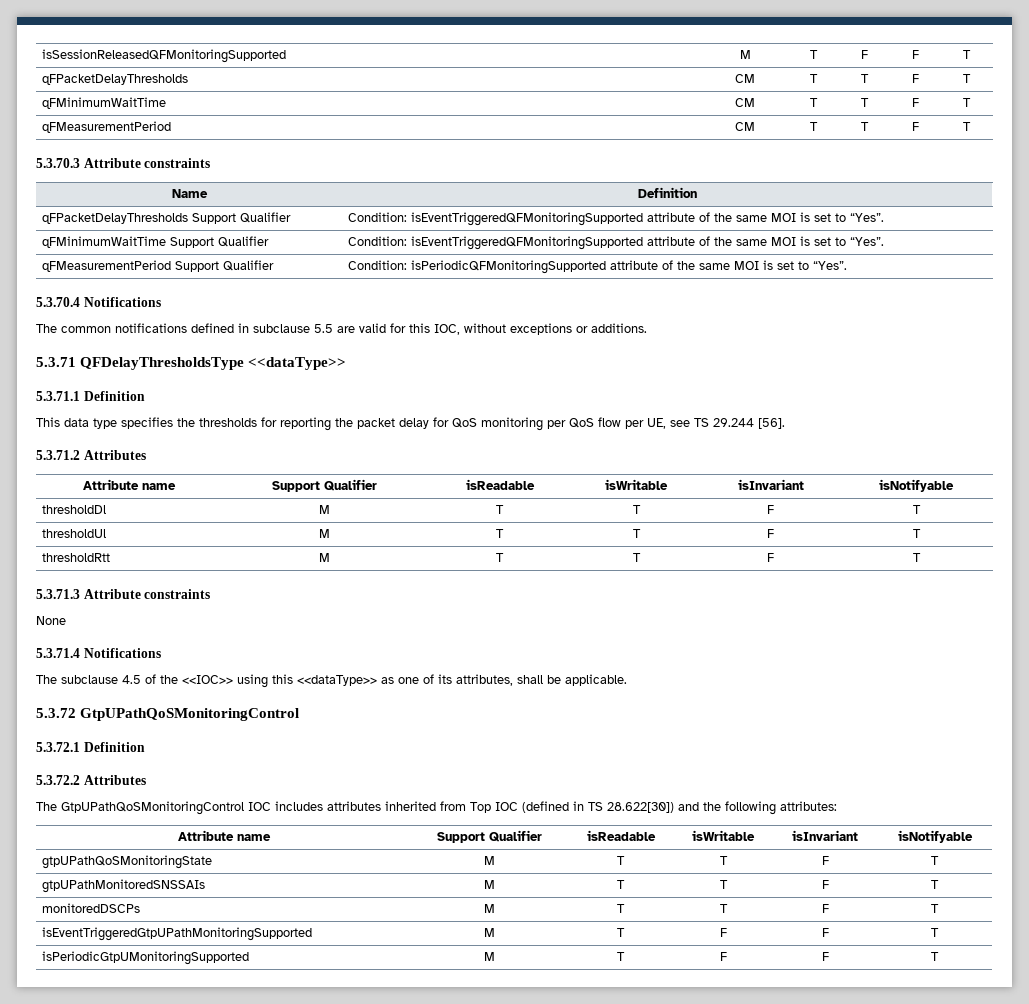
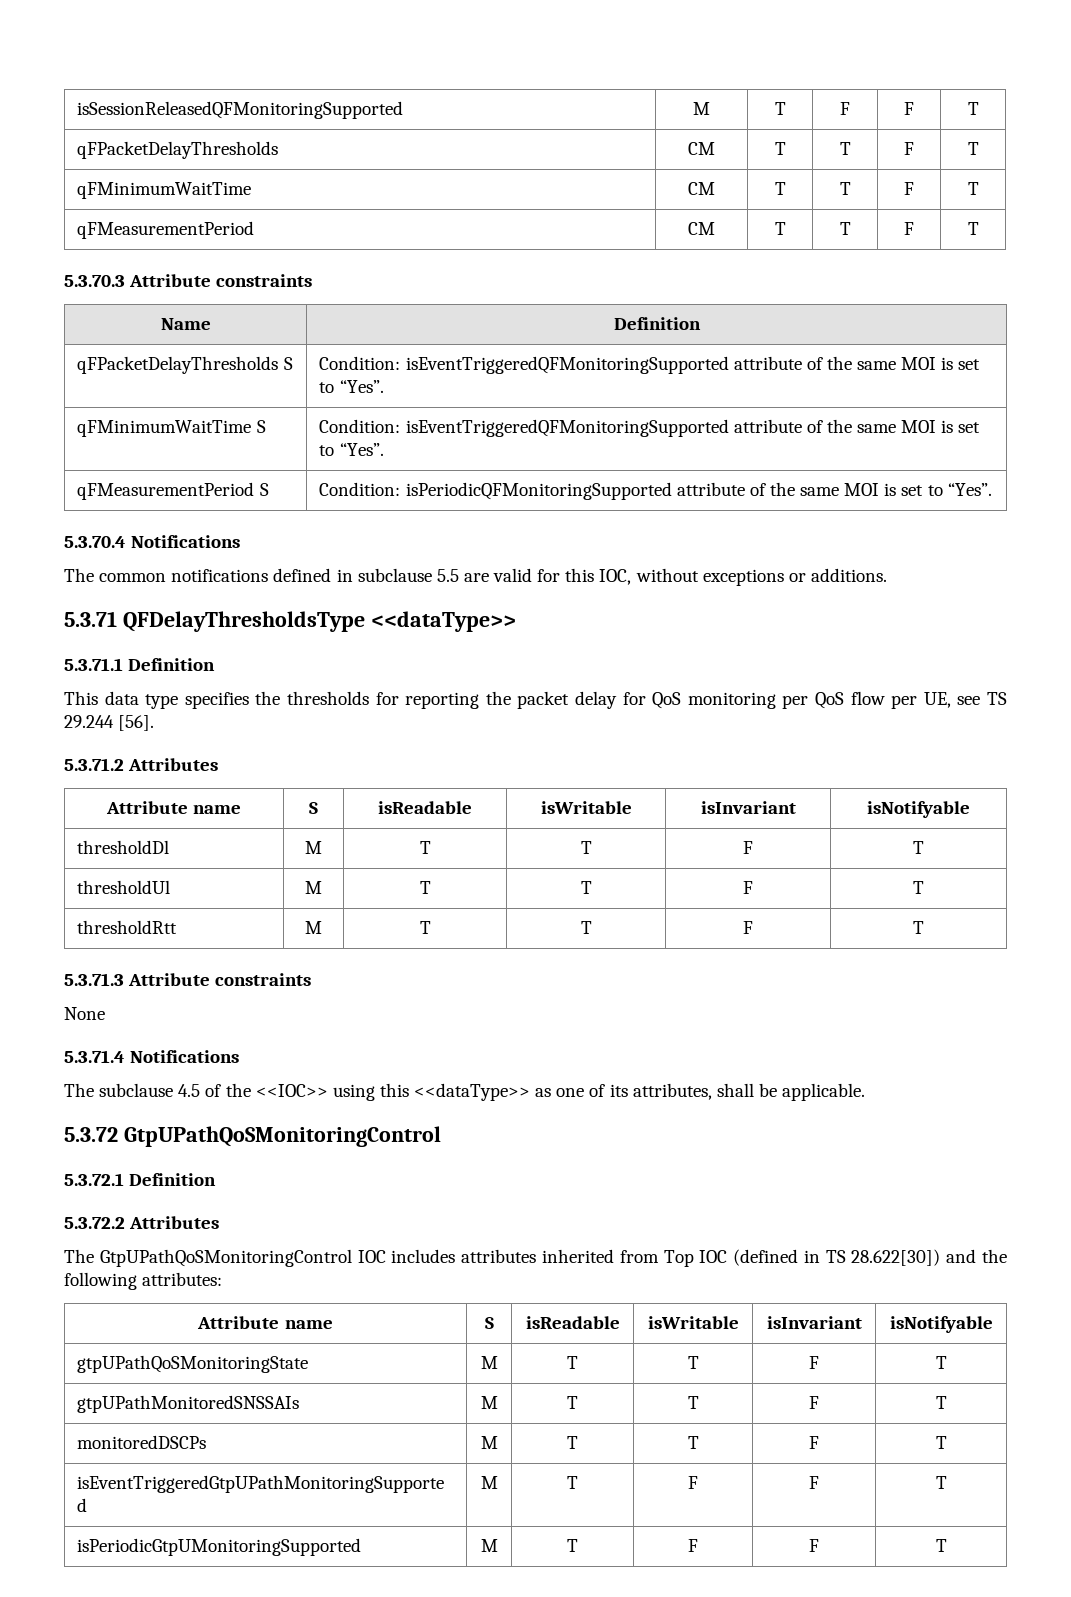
- qFPacketDelayThresholds Support Qualifier | Condition: isEventTriggeredQFMonitoringSupported attribute of the same MOI is set to “Yes”.
+ qFPacketDelayThresholds S | Condition: isEventTriggeredQFMonitoringSupported attribute of the same MOI is set to “Yes”.
- qFMinimumWaitTime Support Qualifier | Condition: isEventTriggeredQFMonitoringSupported attribute of the same MOI is set to “Yes”.
+ qFMinimumWaitTime S | Condition: isEventTriggeredQFMonitoringSupported attribute of the same MOI is set to “Yes”.
- qFMeasurementPeriod Support Qualifier | Condition: isPeriodicQFMonitoringSupported attribute of the same MOI is set to “Yes”.
+ qFMeasurementPeriod S | Condition: isPeriodicQFMonitoringSupported attribute of the same MOI is set to “Yes”.
  5.3.71.2 Attributes
- Attribute name | Support Qualifier | isReadable | isWritable | isInvariant | isNotifyable
+ Attribute name | S | isReadable | isWritable | isInvariant | isNotifyable
  The GtpUPathQoSMonitoringControl IOC includes attributes inherited from Top IOC (defined in TS 28.622[30]) and the following attributes:
- Attribute name | Support Qualifier | isReadable | isWritable | isInvariant | isNotifyable
+ Attribute name | S | isReadable | isWritable | isInvariant | isNotifyable

